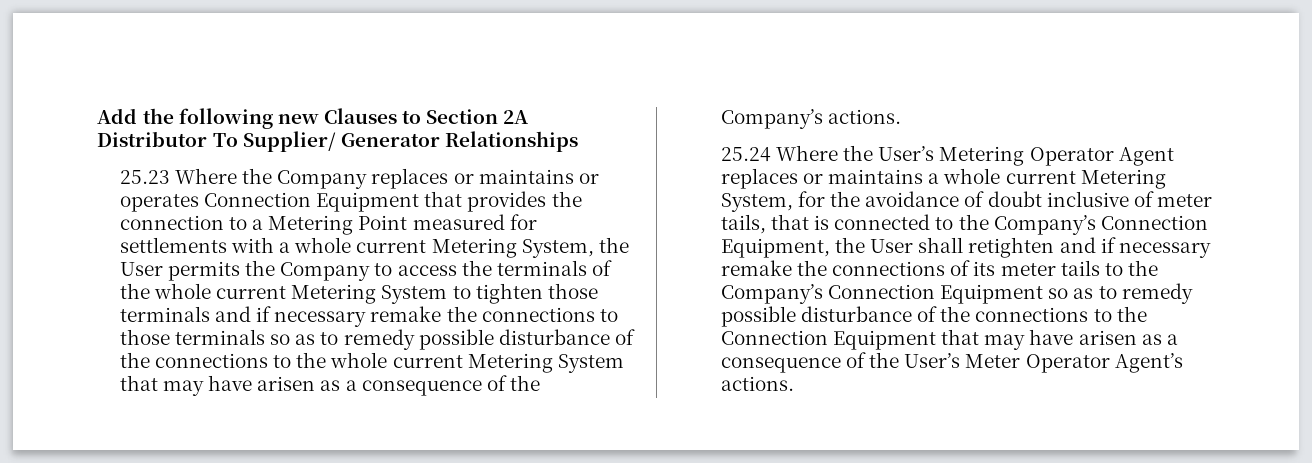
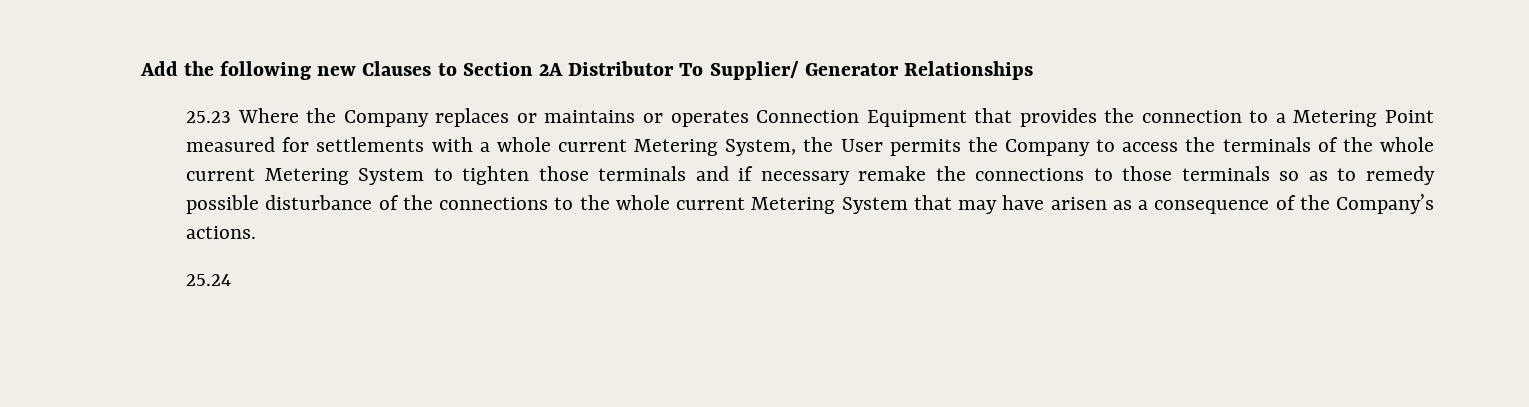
- 25.24 Where the User’s Metering Operator Agent replaces or maintains a whole current Metering System, for the avoidance of doubt inclusive of meter tails, that is connected to the Company’s Connection Equipment, the User shall retighten and if necessary remake the connections of its meter tails to the Company’s Connection Equipment so as to remedy possible disturbance of the connections to the Connection Equipment that may have arisen as a consequence of the User’s Meter Operator Agent’s actions.
+ 25.24

